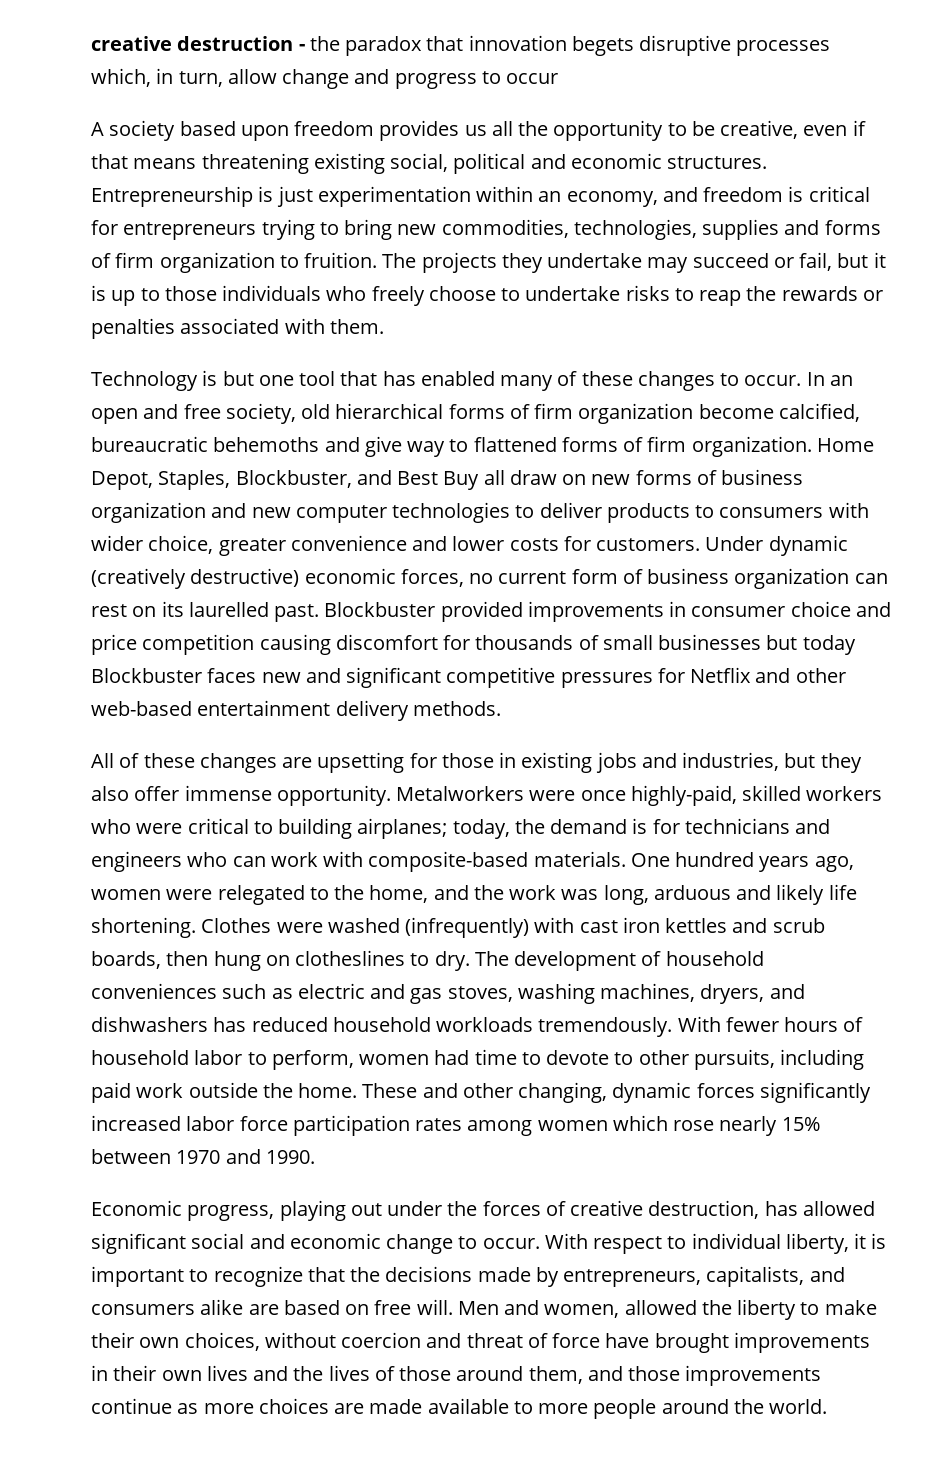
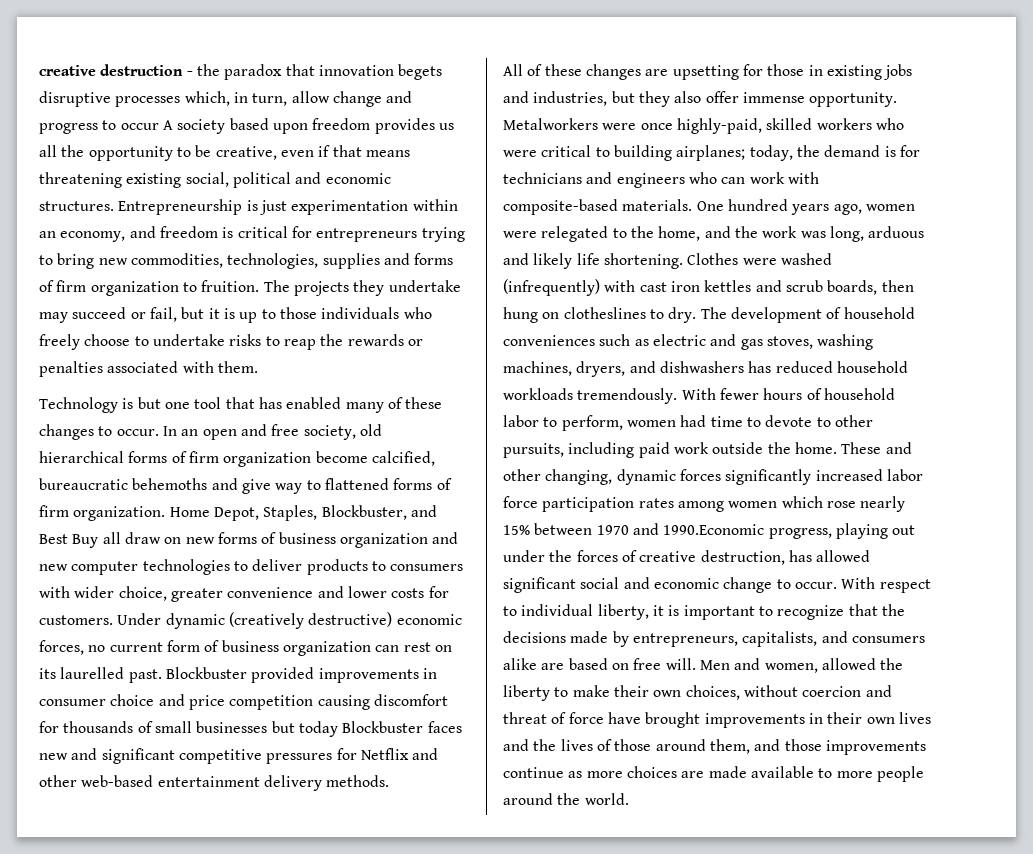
- creative destruction - the paradox that innovation begets disruptive processes which, in turn, allow change and progress to occur
- A society based upon freedom provides us all the opportunity to be creative, even if that means threatening existing social, political and economic structures.
+ creative destruction - the paradox that innovation begets disruptive processes which, in turn, allow change and progress to occur A society based upon freedom provides us all the opportunity to be creative, even if that means threatening existing social, political and economic structures.
- These and other changing, dynamic forces significantly increased labor force participation rates among women which rose nearly 15% between 1970 and 1990.
- Economic progress, playing out under the forces of creative destruction, has allowed significant social and economic change to occur.
+ These and other changing, dynamic forces significantly increased labor force participation rates among women which rose nearly 15% between 1970 and 1990.Economic progress, playing out under the forces of creative destruction, has allowed significant social and economic change to occur.

